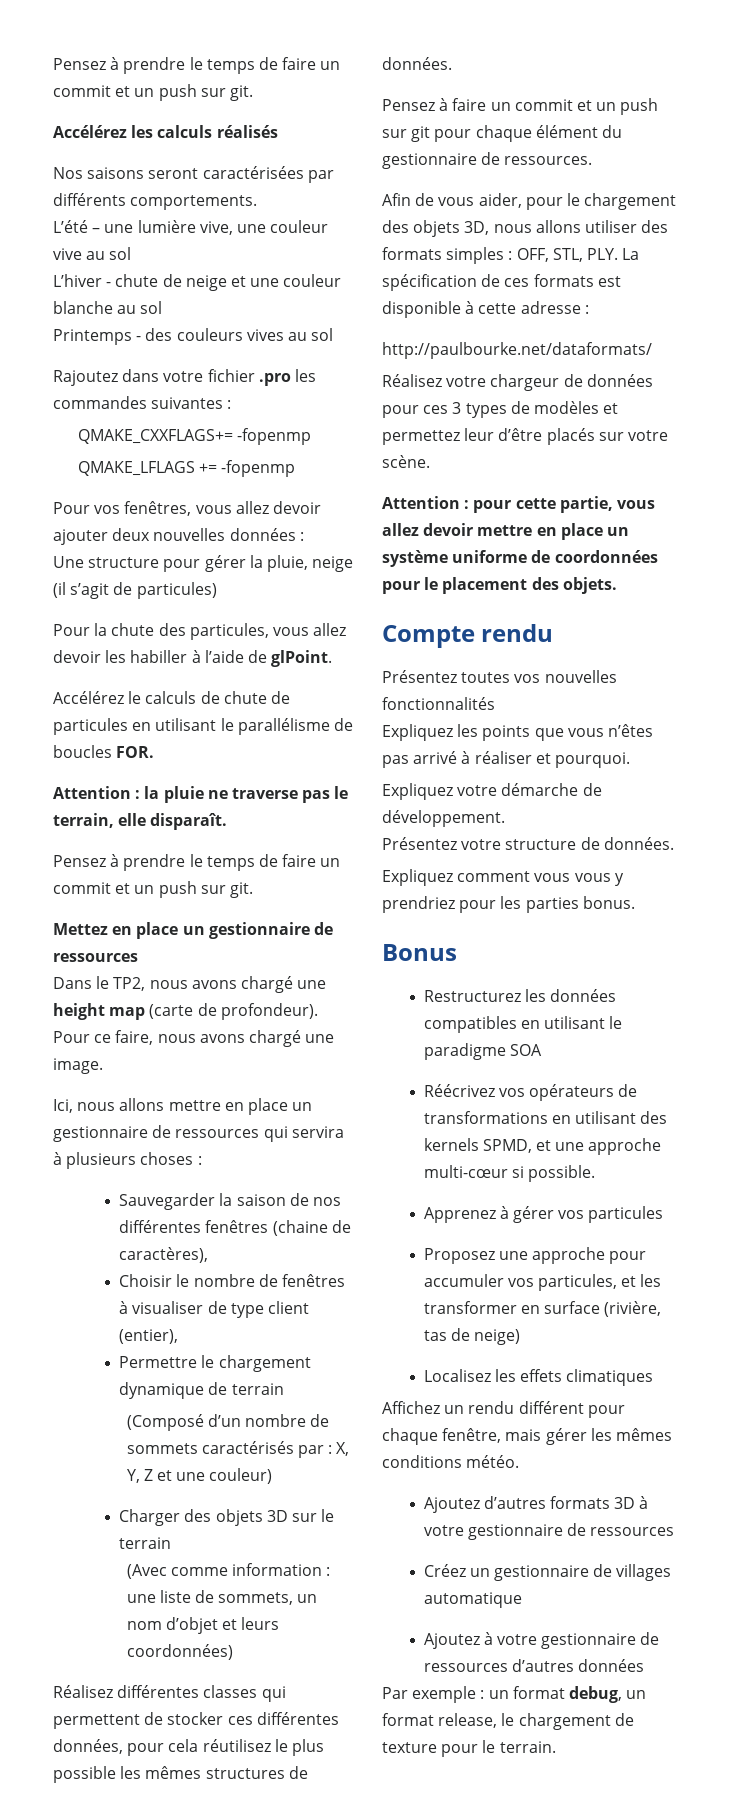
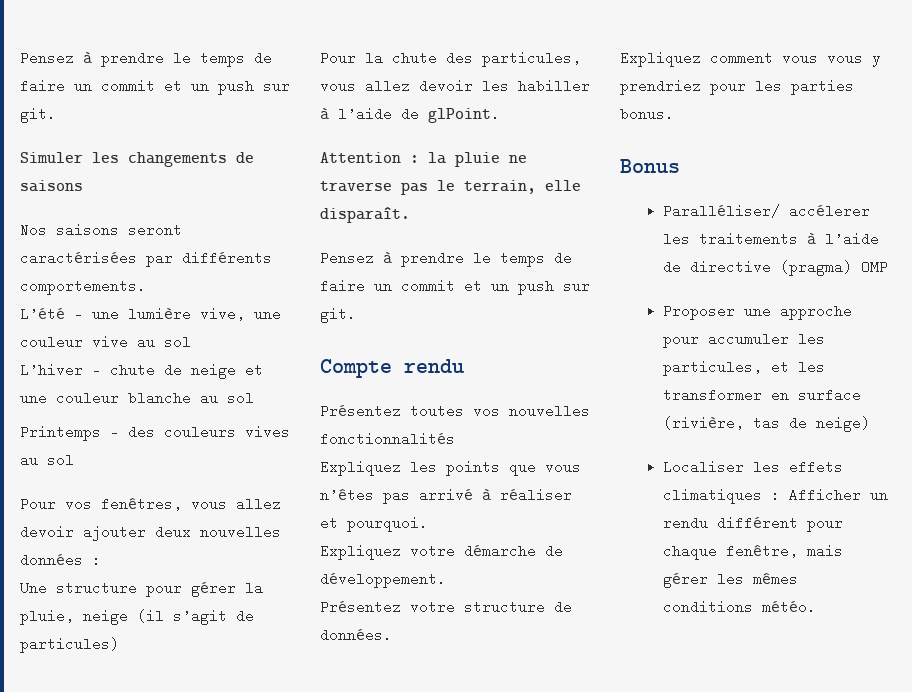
- Accélérez les calculs réalisés
+ Simuler les changements de saisons
- Rajoutez dans votre fichier .pro les commandes suivantes :
- QMAKE_CXXFLAGS+= -fopenmp
- QMAKE_LFLAGS += -fopenmp
- Accélérez le calculs de chute de particules en utilisant le parallélisme de boucles FOR.
- Mettez en place un gestionnaire de ressources
- Dans le TP2, nous avons chargé une height map (carte de profondeur). Pour ce faire, nous avons chargé une image.
- Ici, nous allons mettre en place un gestionnaire de ressources qui servira à plusieurs choses :
- Sauvegarder la saison de nos différentes fenêtres (chaine de caractères),
- Choisir le nombre de fenêtres à visualiser de type client (entier),
- Permettre le chargement dynamique de terrain
- (Composé d’un nombre de sommets caractérisés par : X, Y, Z et une couleur)
- Charger des objets 3D sur le terrain
- (Avec comme information : une liste de sommets, un nom d’objet et leurs coordonnées)
- Réalisez différentes classes qui permettent de stocker ces différentes données, pour cela réutilisez le plus possible les mêmes structures de données.
- Pensez à faire un commit et un push sur git pour chaque élément du gestionnaire de ressources.
- Afin de vous aider, pour le chargement des objets 3D, nous allons utiliser des formats simples : OFF, STL, PLY. La spécification de ces formats est disponible à cette adresse :
- http://paulbourke.net/dataformats/
- Réalisez votre chargeur de données pour ces 3 types de modèles et permettez leur d’être placés sur votre scène.
- Attention : pour cette partie, vous allez devoir mettre en place un système uniforme de coordonnées pour le placement des objets.
- Restructurez les données compatibles en utilisant le paradigme SOA
- Réécrivez vos opérateurs de transformations en utilisant des kernels SPMD, et une approche multi-cœur si possible.
- Apprenez à gérer vos particules
- Proposez une approche pour accumuler vos particules, et les transformer en surface (rivière, tas de neige)
+ Paralléliser/ accélerer les traitements à l’aide de directive (pragma) OMP
+ Proposer une approche pour accumuler les particules, et les transformer en surface (rivière, tas de neige)
- Localisez les effets climatiques
- Affichez un rendu différent pour chaque fenêtre, mais gérer les mêmes conditions météo.
+ Localiser les effets climatiques : Afficher un rendu différent pour chaque fenêtre, mais gérer les mêmes conditions météo.
- Ajoutez d’autres formats 3D à votre gestionnaire de ressources
- Créez un gestionnaire de villages automatique
- Ajoutez à votre gestionnaire de ressources d’autres données
- Par exemple : un format debug, un format release, le chargement de texture pour le terrain.

